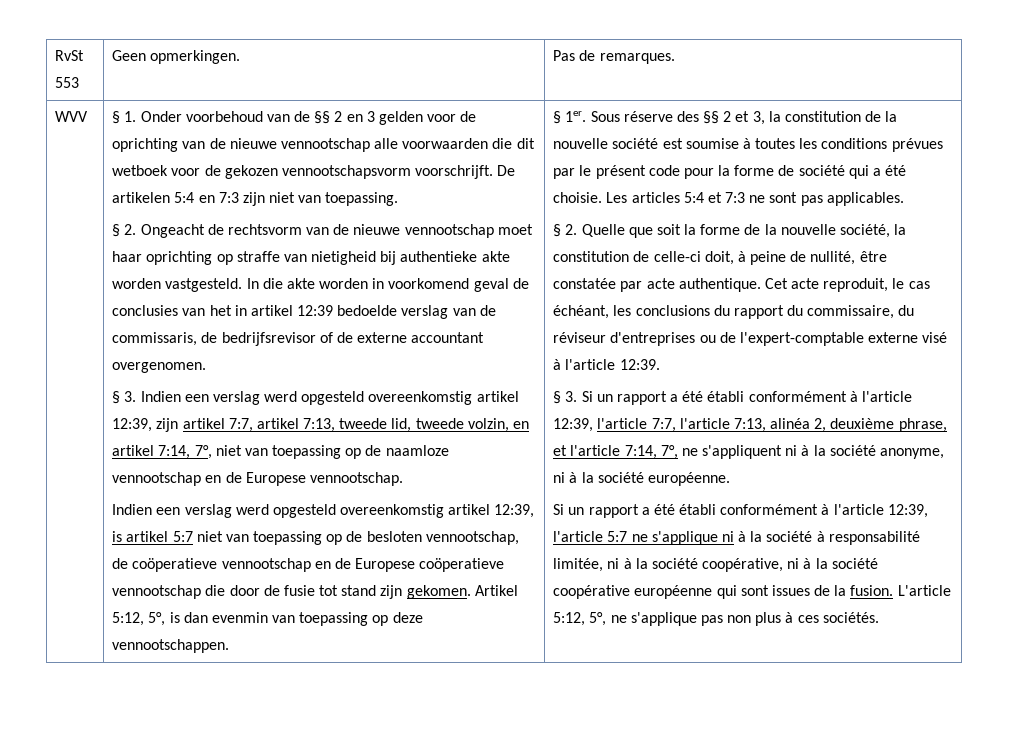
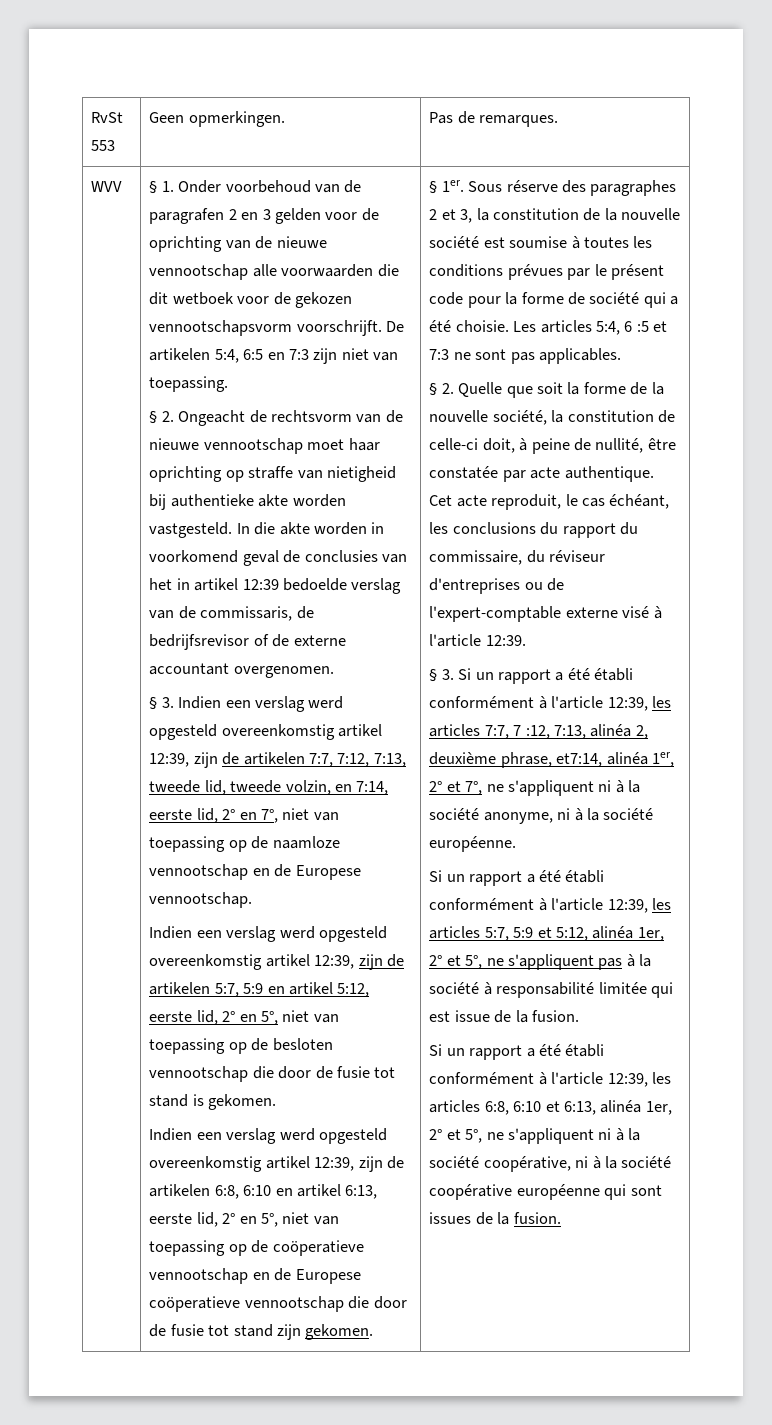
- § 1. Onder voorbehoud van de §§ 2 en 3 gelden voor de oprichting van de nieuwe vennootschap alle voorwaarden die dit wetboek voor de gekozen vennootschapsvorm voorschrijft.
+ § 1. Onder voorbehoud van de paragrafen 2 en 3 gelden voor de oprichting van de nieuwe vennootschap alle voorwaarden die dit wetboek voor de gekozen vennootschapsvorm voorschrijft.
- De artikelen 5:4 en 7:3 zijn niet van toepassing.
+ De artikelen 5:4, 6:5 en 7:3 zijn niet van toepassing.
- § 3. Indien een verslag werd opgesteld overeenkomstig artikel 12:39, zijn artikel 7:7, artikel 7:13, tweede lid, tweede volzin, en artikel 7:14, 7°, niet van toepassing op de naamloze vennootschap en de Europese vennootschap.
+ § 3. Indien een verslag werd opgesteld overeenkomstig artikel 12:39, zijn de artikelen 7:7, 7:12, 7:13, tweede lid, tweede volzin, en 7:14, eerste lid, 2° en 7°, niet van toepassing op de naamloze vennootschap en de Europese vennootschap.
- Indien een verslag werd opgesteld overeenkomstig artikel 12:39, is artikel 5:7 niet van toepassing op de besloten vennootschap, de coöperatieve vennootschap en de Europese coöperatieve vennootschap die door de fusie tot stand zijn gekomen. Artikel 5:12, 5°, is dan evenmin van toepassing op deze vennootschappen.
+ Indien een verslag werd opgesteld overeenkomstig artikel 12:39, zijn de artikelen 5:7, 5:9 en artikel 5:12, eerste lid, 2° en 5°, niet van toepassing op de besloten vennootschap die door de fusie tot stand is gekomen.
+ Indien een verslag werd opgesteld overeenkomstig artikel 12:39, zijn de artikelen 6:8, 6:10 en artikel 6:13, eerste lid, 2° en 5°, niet van toepassing op de coöperatieve vennootschap en de Europese coöperatieve vennootschap die door de fusie tot stand zijn gekomen.
- Sous réserve des §§ 2 et 3, la constitution de la nouvelle société est soumise à toutes les conditions prévues par le présent code pour la forme de société qui a été choisie.
+ Sous réserve des paragraphes 2 et 3, la constitution de la nouvelle société est soumise à toutes les conditions prévues par le présent code pour la forme de société qui a été choisie.
- Les articles 5:4 et 7:3 ne sont pas applicables.
+ Les articles 5:4, 6 :5 et 7:3 ne sont pas applicables.
- § 3. Si un rapport a été établi conformément à l'article 12:39, l'article 7:7, l'article 7:13, alinéa 2, deuxième phrase, et l'article 7:14, 7°, ne s'appliquent ni à la société anonyme, ni à la société européenne.
+ § 3. Si un rapport a été établi conformément à l'article 12:39, les articles 7:7, 7 :12, 7:13, alinéa 2, deuxième phrase, et7:14, alinéa 1er, 2° et 7°, ne s'appliquent ni à la société anonyme, ni à la société européenne.
- Si un rapport a été établi conformément à l'article 12:39, l'article 5:7 ne s'applique ni à la société à responsabilité limitée, ni à la société coopérative, ni à la société coopérative européenne qui sont issues de la fusion. L'article 5:12, 5°, ne s'applique pas non plus à ces sociétés.
+ Si un rapport a été établi conformément à l'article 12:39, les articles 5:7, 5:9 et 5:12, alinéa 1er, 2° et 5°, ne s'appliquent pas à la société à responsabilité limitée qui est issue de la fusion.
+ Si un rapport a été établi conformément à l'article 12:39, les articles 6:8, 6:10 et 6:13, alinéa 1er, 2° et 5°, ne s'appliquent ni à la société coopérative, ni à la société coopérative européenne qui sont issues de la fusion.

